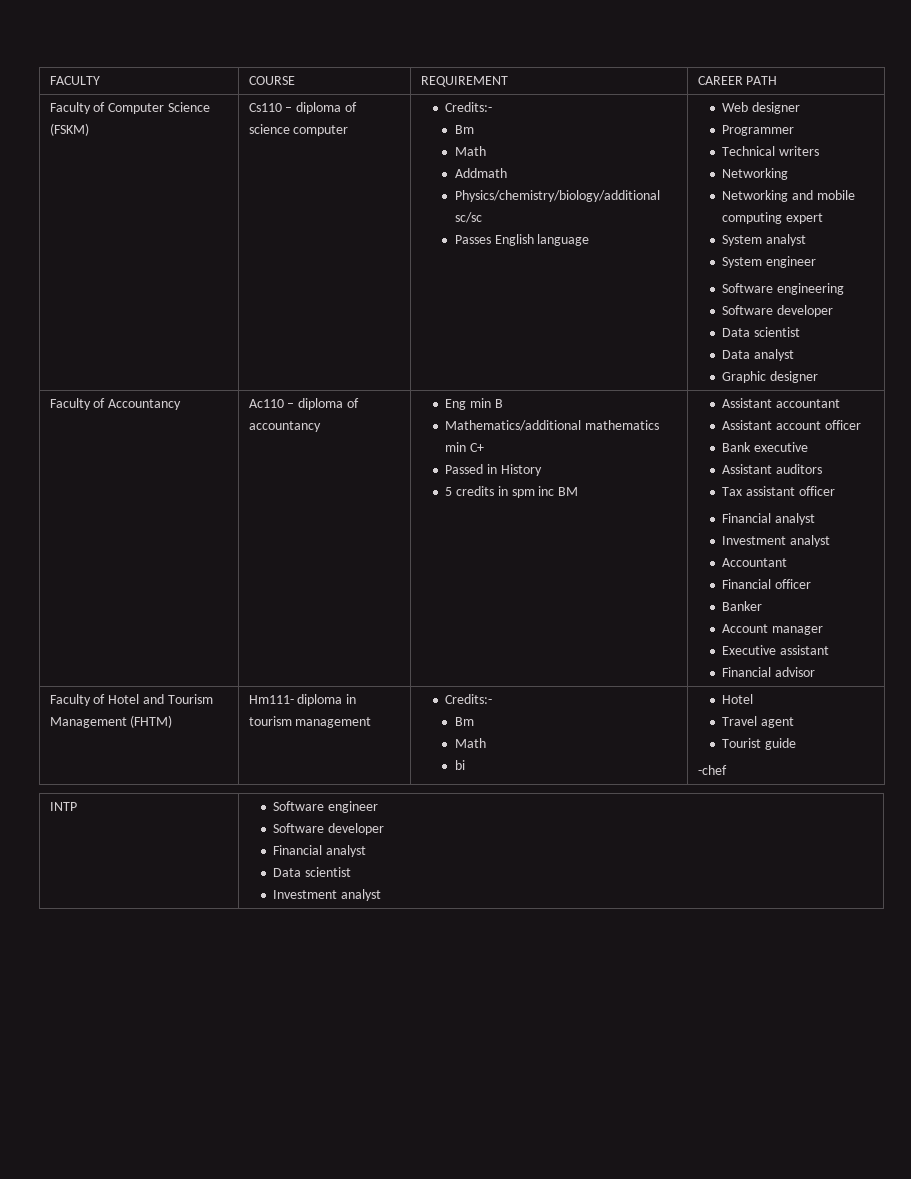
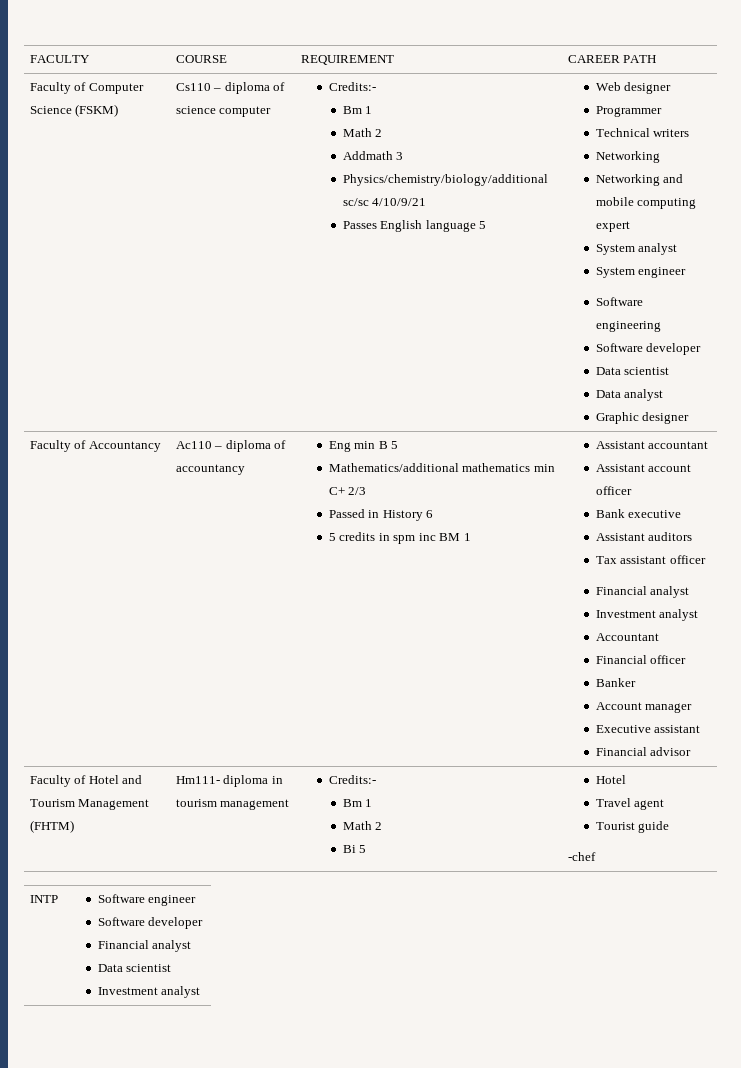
  Cs110 – diploma of science computer | Credits:-
- Bm
- Math
+ Bm 1
+ Math 2
- Addmath
+ Addmath 3
- Physics/chemistry/biology/additional sc/sc
+ Physics/chemistry/biology/additional sc/sc 4/10/9/21
- Passes English language
+ Passes English language 5
- Eng min B
+ Eng min B 5
- Mathematics/additional mathematics min C+
+ Mathematics/additional mathematics min C+ 2/3
- Passed in History
+ Passed in History 6
- 5 credits in spm inc BM
+ 5 credits in spm inc BM 1
  Faculty of Hotel and Tourism Management (FHTM) | Hm111- diploma in tourism management | Credits:-
- Bm
- Math
- bi | Hotel
+ Bm 1
+ Math 2
+ Bi 5 | Hotel

